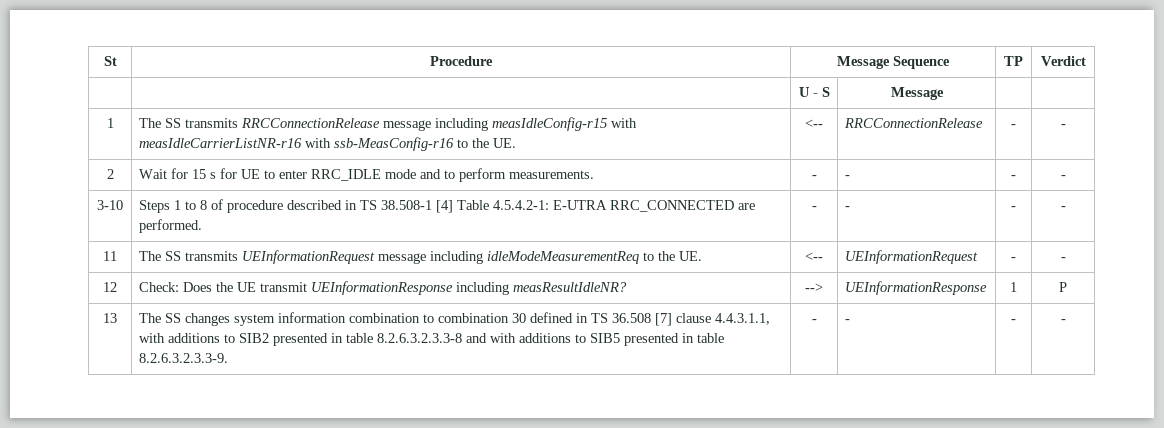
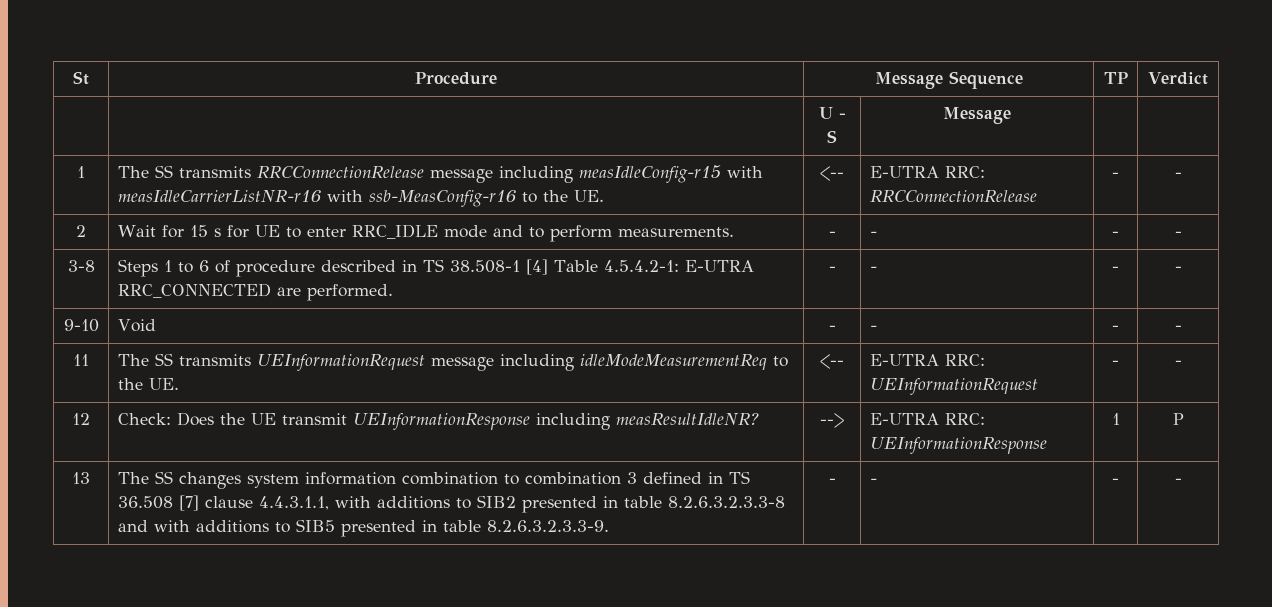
- 1 | The SS transmits RRCConnectionRelease message including measIdleConfig-r15 with measIdleCarrierListNR-r16 with ssb-MeasConfig-r16 to the UE. | <-- | RRCConnectionRelease | - | -
+ 1 | The SS transmits RRCConnectionRelease message including measIdleConfig-r15 with measIdleCarrierListNR-r16 with ssb-MeasConfig-r16 to the UE. | <-- | E-UTRA RRC: RRCConnectionRelease | - | -
- 3-10 | Steps 1 to 8 of procedure described in TS 38.508-1 [4] Table 4.5.4.2-1: E-UTRA RRC_CONNECTED are performed. | - | - | - | -
+ 3-8 | Steps 1 to 6 of procedure described in TS 38.508-1 [4] Table 4.5.4.2-1: E-UTRA RRC_CONNECTED are performed. | - | - | - | -
+ 9-10 | Void | - | - | - | -
- 11 | The SS transmits UEInformationRequest message including idleModeMeasurementReq to the UE. | <-- | UEInformationRequest | - | -
+ 11 | The SS transmits UEInformationRequest message including idleModeMeasurementReq to the UE. | <-- | E-UTRA RRC: UEInformationRequest | - | -
- 12 | Check: Does the UE transmit UEInformationResponse including measResultIdleNR? | --> | UEInformationResponse | 1 | P
+ 12 | Check: Does the UE transmit UEInformationResponse including measResultIdleNR? | --> | E-UTRA RRC: UEInformationResponse | 1 | P
- 13 | The SS changes system information combination to combination 30 defined in TS 36.508 [7] clause 4.4.3.1.1, with additions to SIB2 presented in table 8.2.6.3.2.3.3-8 and with additions to SIB5 presented in table 8.2.6.3.2.3.3-9. | - | - | - | -
+ 13 | The SS changes system information combination to combination 3 defined in TS 36.508 [7] clause 4.4.3.1.1, with additions to SIB2 presented in table 8.2.6.3.2.3.3-8 and with additions to SIB5 presented in table 8.2.6.3.2.3.3-9. | - | - | - | -

